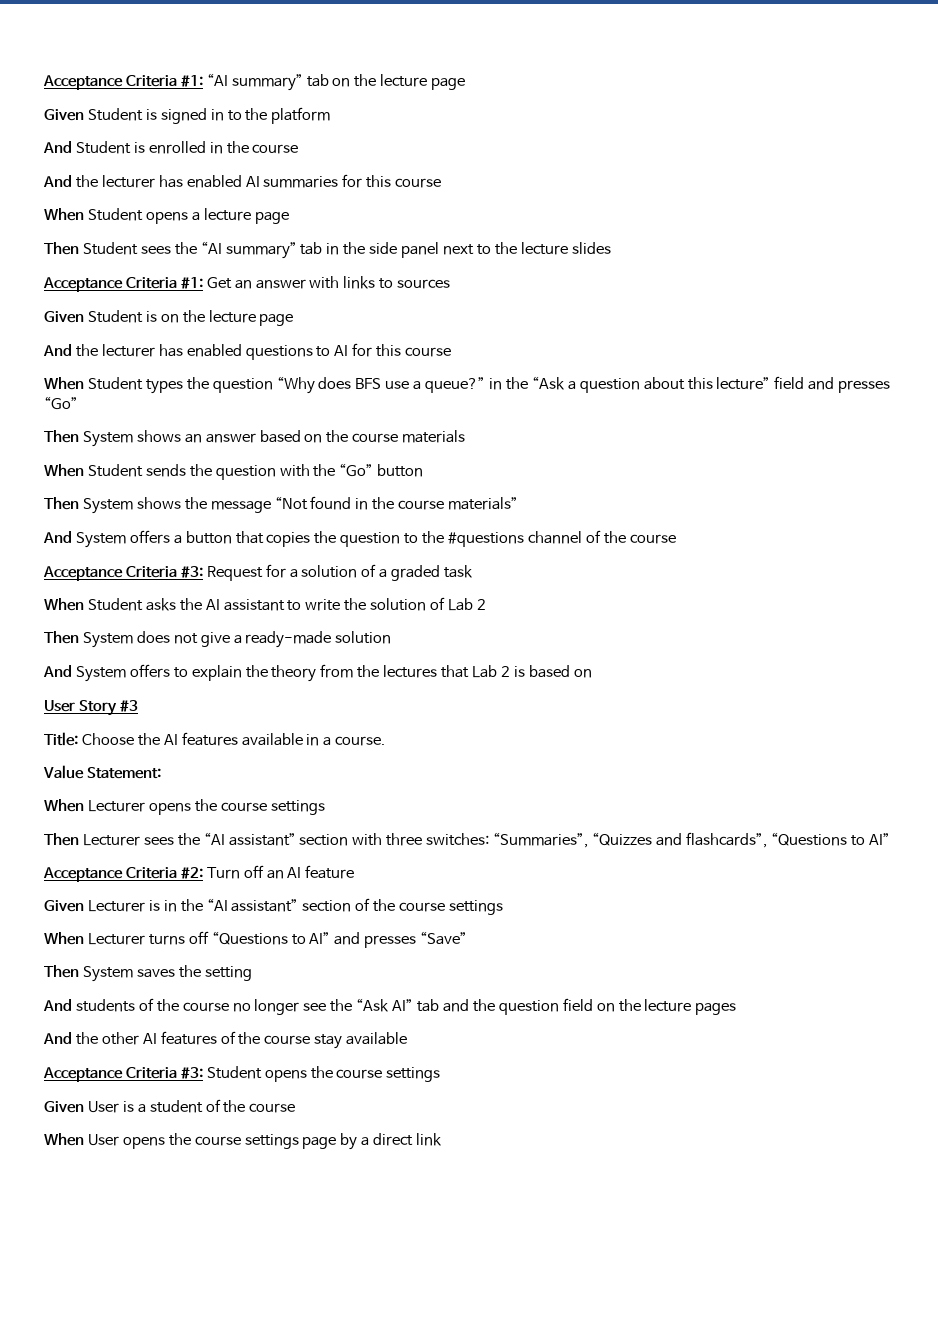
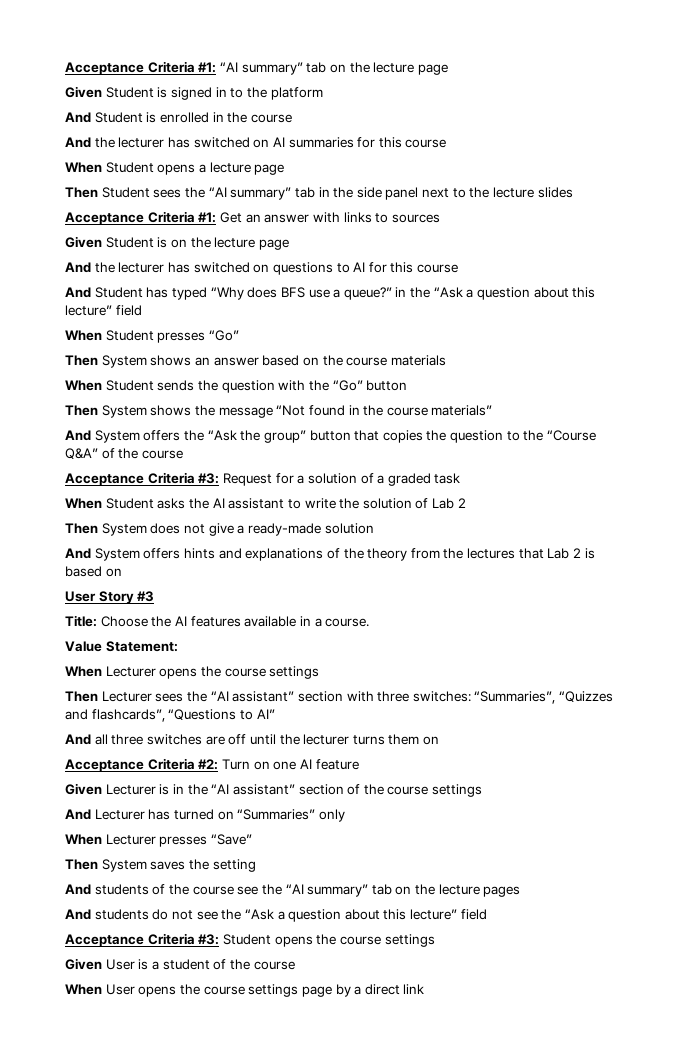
- And the lecturer has enabled AI summaries for this course
+ And the lecturer has switched on AI summaries for this course
- And the lecturer has enabled questions to AI for this course
+ And the lecturer has switched on questions to AI for this course
- When Student types the question “Why does BFS use a queue?” in the “Ask a question about this lecture” field and presses “Go”
+ And Student has typed “Why does BFS use a queue?” in the “Ask a question about this lecture” field
+ When Student presses “Go”
- And System offers a button that copies the question to the #questions channel of the course
+ And System offers the “Ask the group” button that copies the question to the “Course Q&A” of the course
- And System offers to explain the theory from the lectures that Lab 2 is based on
+ And System offers hints and explanations of the theory from the lectures that Lab 2 is based on
+ And all three switches are off until the lecturer turns them on
- Acceptance Criteria #2: Turn off an AI feature
+ Acceptance Criteria #2: Turn on one AI feature
- When Lecturer turns off “Questions to AI” and presses “Save”
+ And Lecturer has turned on “Summaries” only
+ When Lecturer presses “Save”
- And students of the course no longer see the “Ask AI” tab and the question field on the lecture pages
+ And students of the course see the “AI summary” tab on the lecture pages
- And the other AI features of the course stay available
+ And students do not see the “Ask a question about this lecture” field

